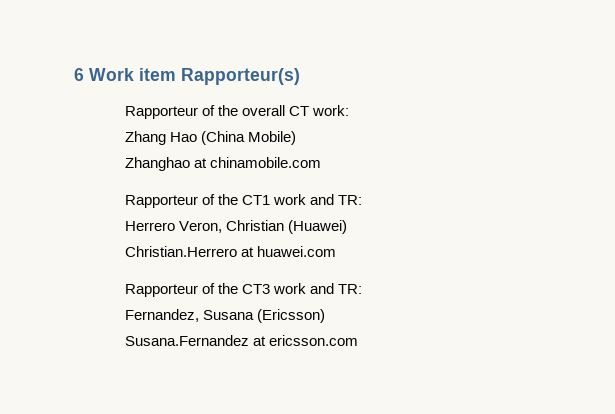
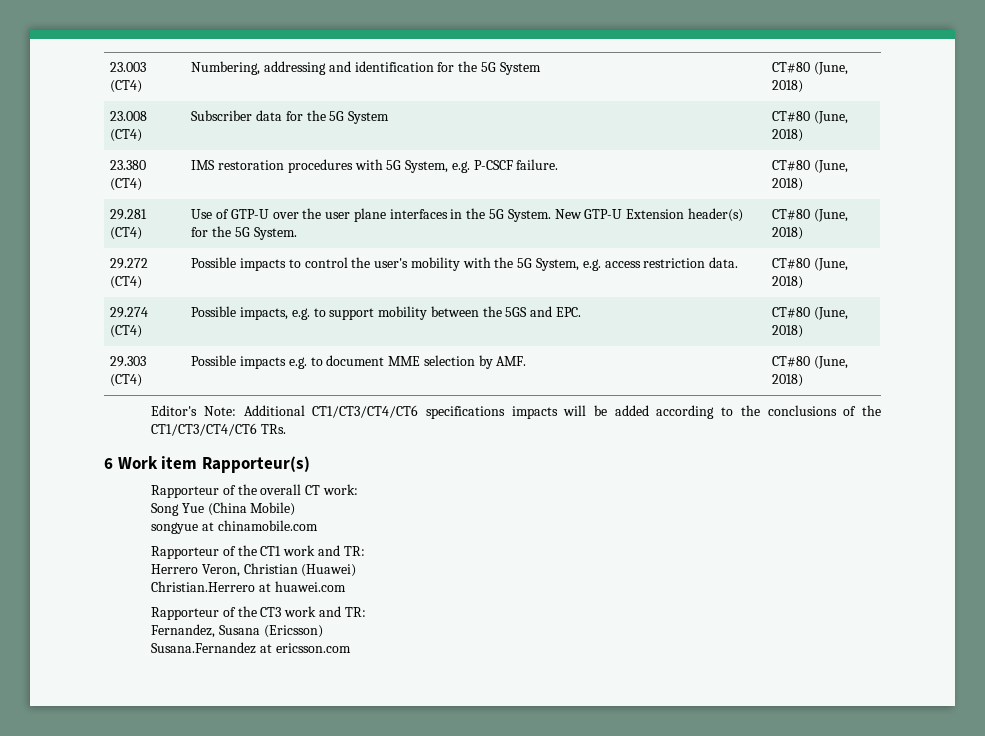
+ 23.003 (CT4) | Numbering, addressing and identification for the 5G System | CT#80 (June, 2018)
+ 23.008 (CT4) | Subscriber data for the 5G System | CT#80 (June, 2018)
+ 23.380 (CT4) | IMS restoration procedures with 5G System, e.g. P-CSCF failure. | CT#80 (June, 2018)
+ 29.281 (CT4) | Use of GTP-U over the user plane interfaces in the 5G System. New GTP-U Extension header(s) for the 5G System. | CT#80 (June, 2018)
+ 29.272 (CT4) | Possible impacts to control the user's mobility with the 5G System, e.g. access restriction data. | CT#80 (June, 2018)
+ 29.274 (CT4) | Possible impacts, e.g. to support mobility between the 5GS and EPC. | CT#80 (June, 2018)
+ 29.303 (CT4) | Possible impacts e.g. to document MME selection by AMF. | CT#80 (June, 2018)
+ Editor's Note: Additional CT1/CT3/CT4/CT6 specifications impacts will be added according to the conclusions of the CT1/CT3/CT4/CT6 TRs.
- Zhang Hao (China Mobile)
+ Song Yue (China Mobile)
- Zhanghao at chinamobile.com
+ songyue at chinamobile.com

